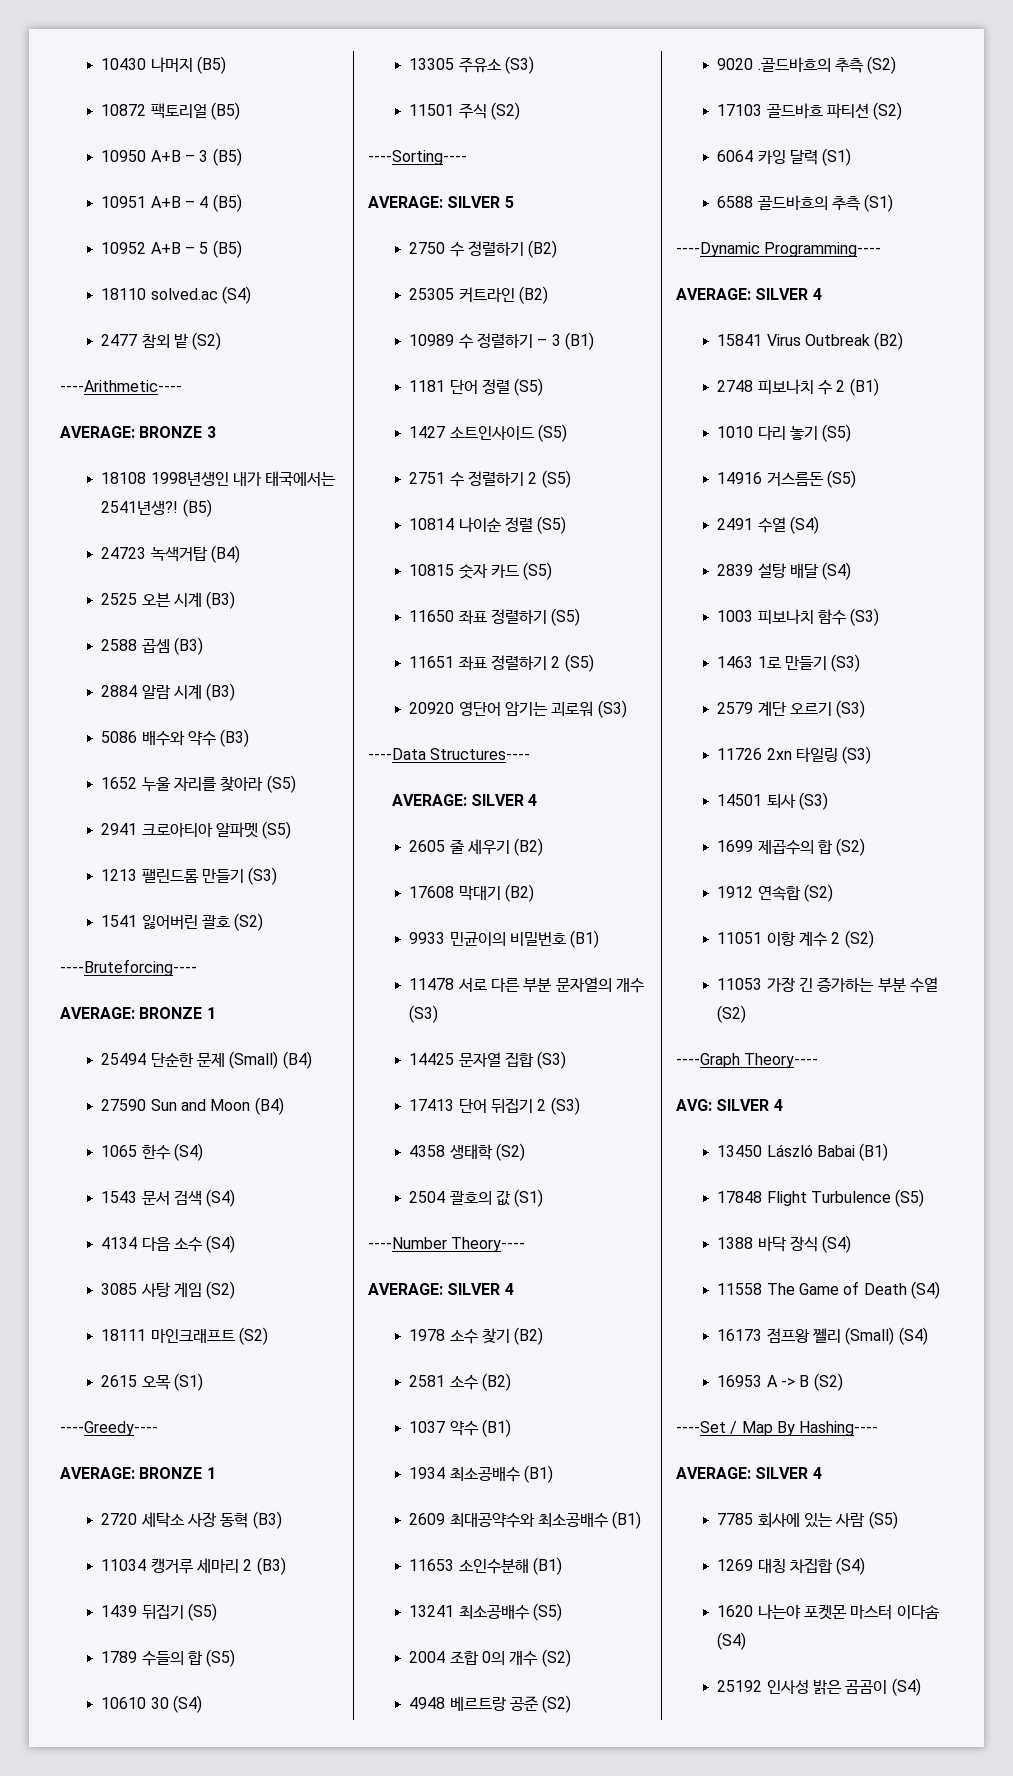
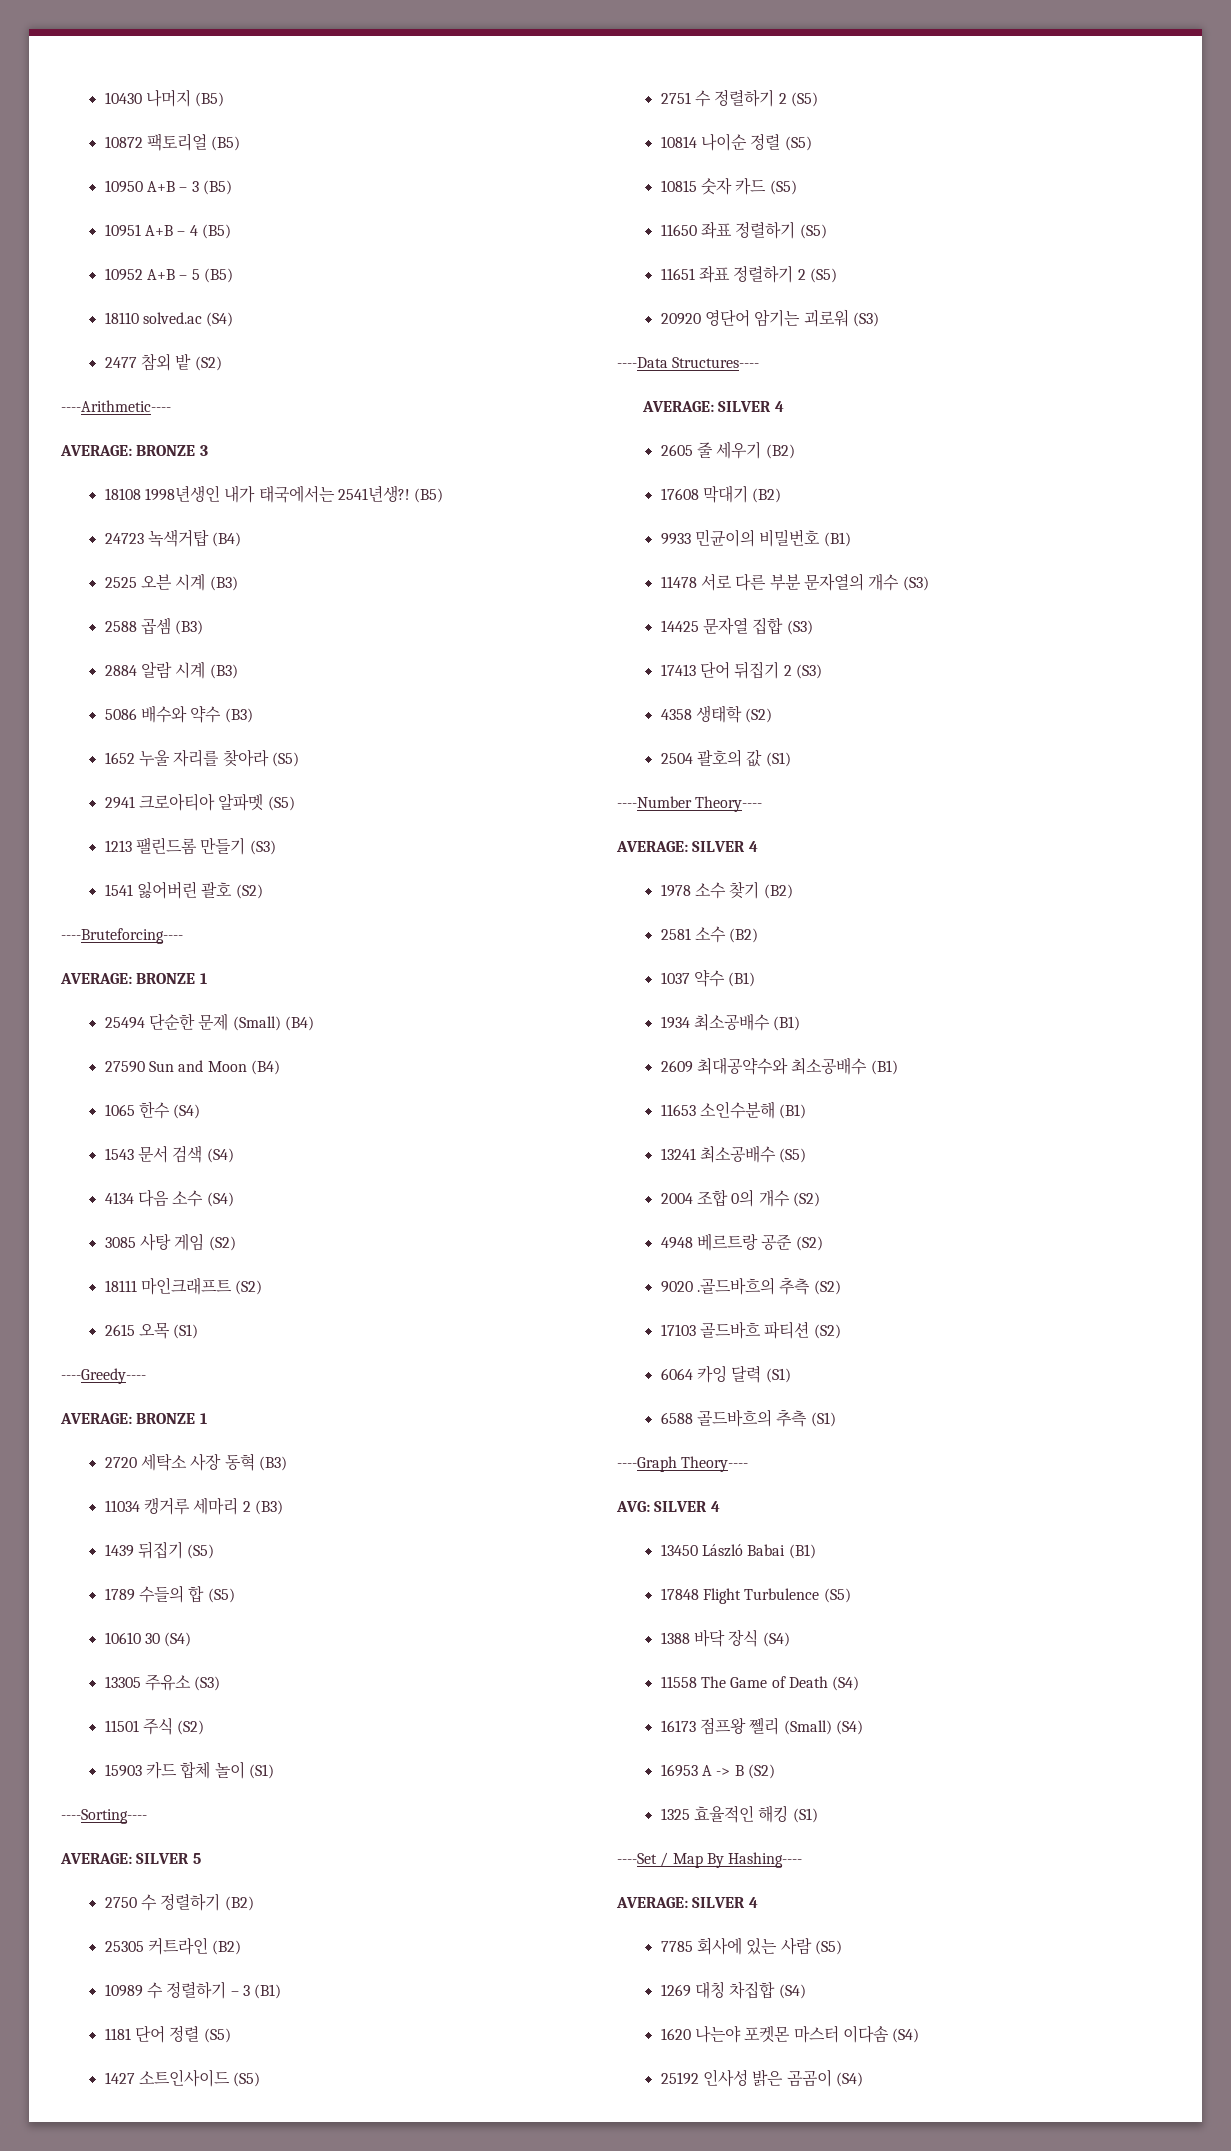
+ 15903 카드 합체 놀이 (S1)
- ----Dynamic Programming----
- AVERAGE: SILVER 4
- 15841 Virus Outbreak (B2)
- 2748 피보나치 수 2 (B1)
- 1010 다리 놓기 (S5)
- 14916 거스름돈 (S5)
- 2491 수열 (S4)
- 2839 설탕 배달 (S4)
- 1003 피보나치 함수 (S3)
- 1463 1로 만들기 (S3)
- 2579 계단 오르기 (S3)
- 11726 2xn 타일링 (S3)
- 14501 퇴사 (S3)
- 1699 제곱수의 합 (S2)
- 1912 연속합 (S2)
- 11051 이항 계수 2 (S2)
- 11053 가장 긴 증가하는 부분 수열 (S2)
+ 1325 효율적인 해킹 (S1)

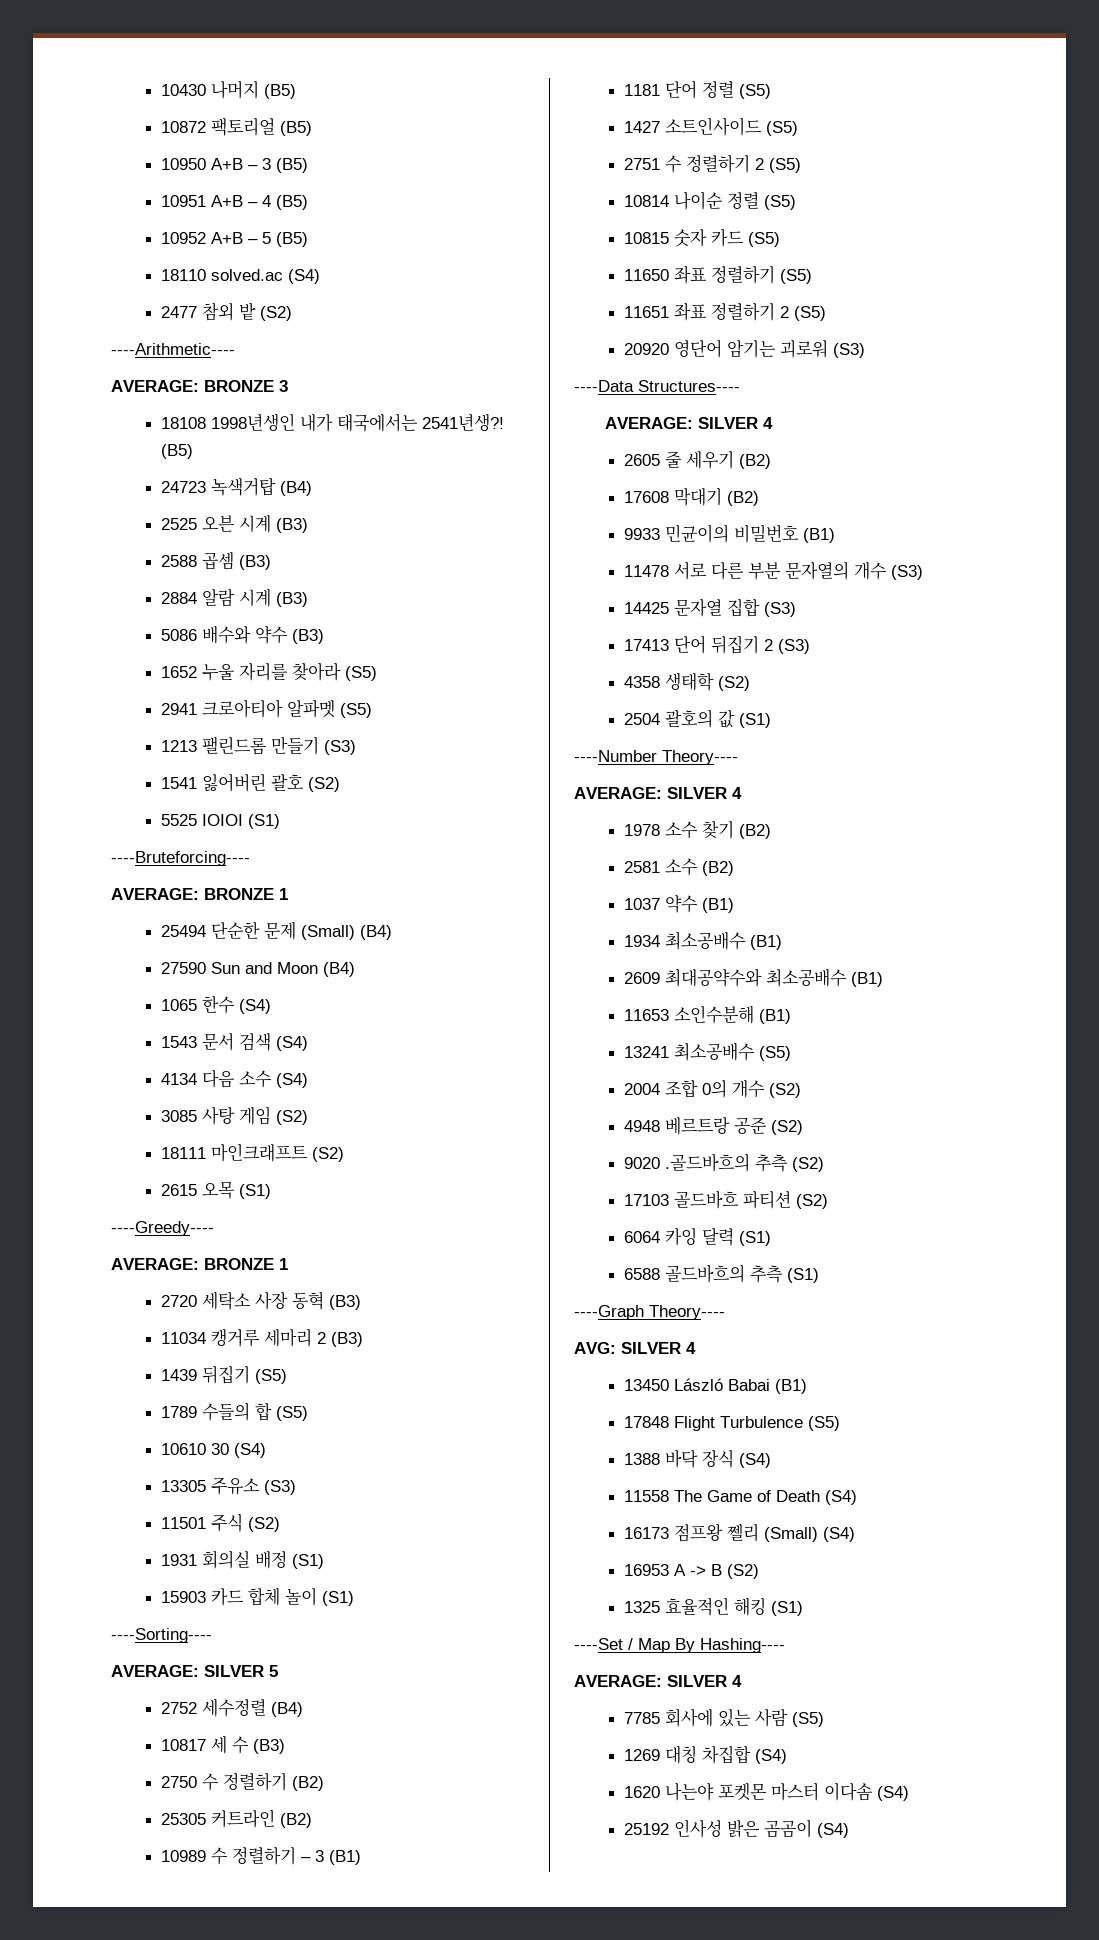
+ 5525 IOIOI (S1)
+ 1931 회의실 배정 (S1)
+ 2752 세수정렬 (B4)
+ 10817 세 수 (B3)

